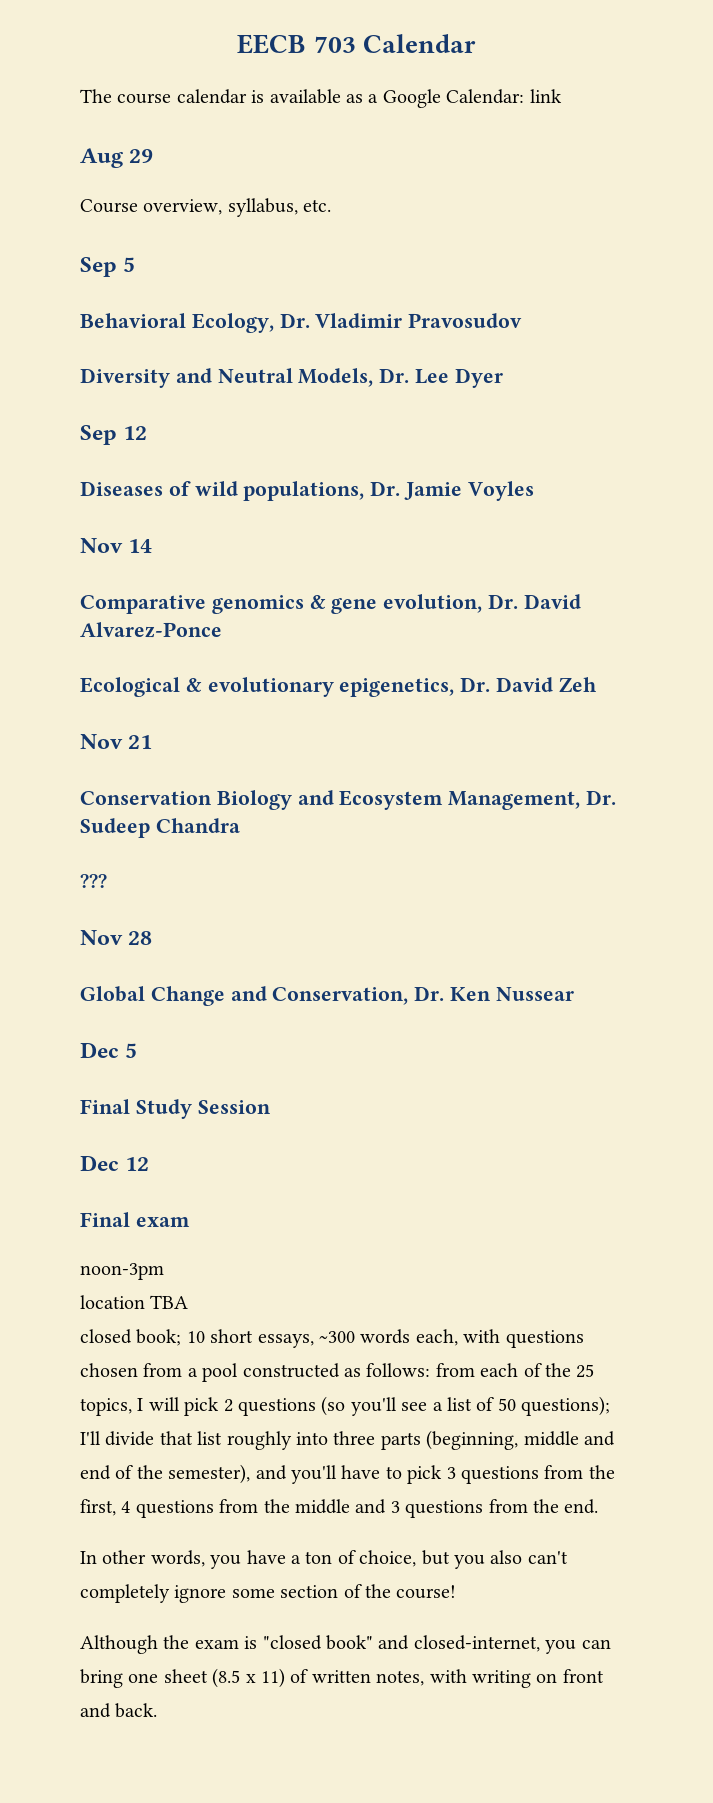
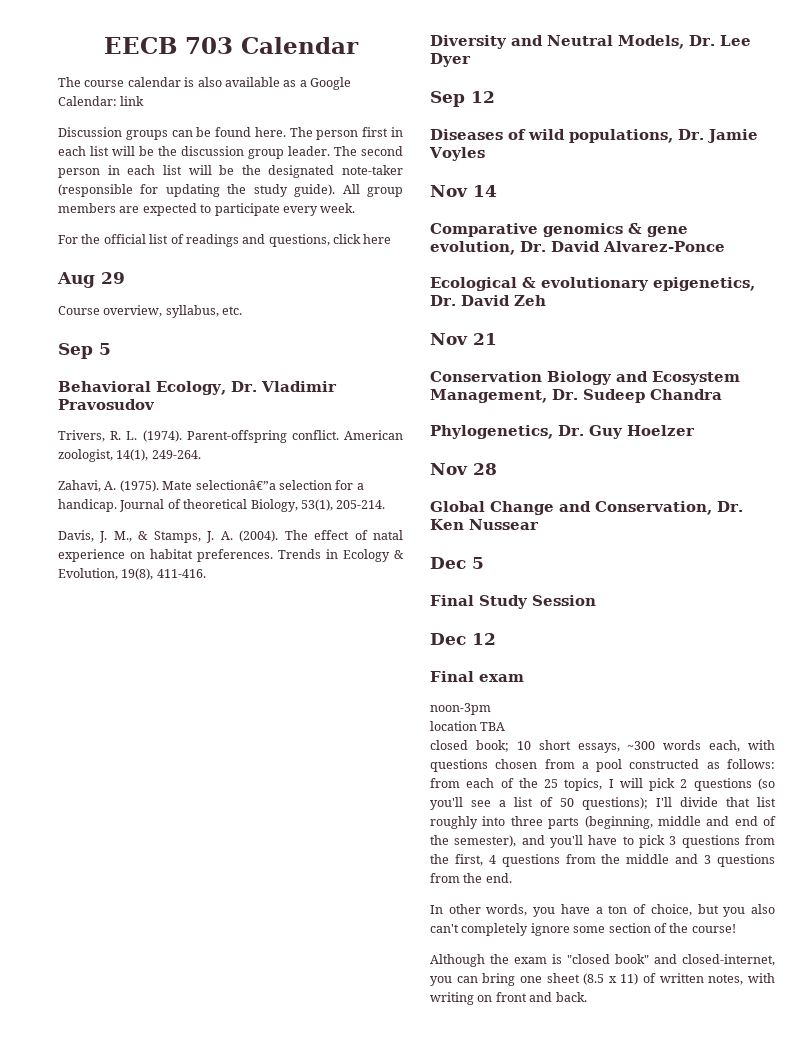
- The course calendar is available as a Google Calendar: link
+ The course calendar is also available as a Google Calendar: link
+ Discussion groups can be found here. The person first in each list will be the discussion group leader. The second person in each list will be the designated note-taker (responsible for updating the study guide). All group members are expected to participate every week.
+ For the official list of readings and questions, click here
+ Trivers, R. L. (1974). Parent-offspring conflict. American zoologist, 14(1), 249-264.
+ Zahavi, A. (1975). Mate selectionâ€”a selection for a handicap. Journal of theoretical Biology, 53(1), 205-214.
+ Davis, J. M., & Stamps, J. A. (2004). The effect of natal experience on habitat preferences. Trends in Ecology & Evolution, 19(8), 411-416.
- ???
+ Phylogenetics, Dr. Guy Hoelzer

